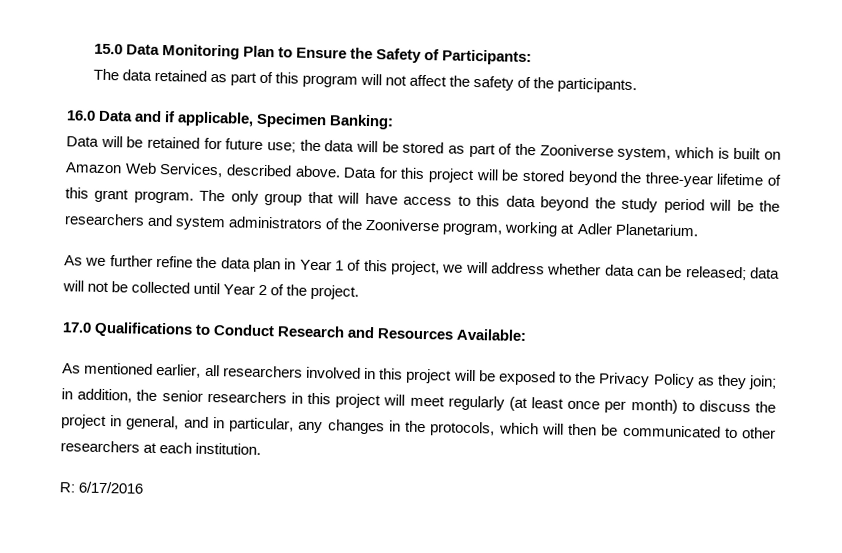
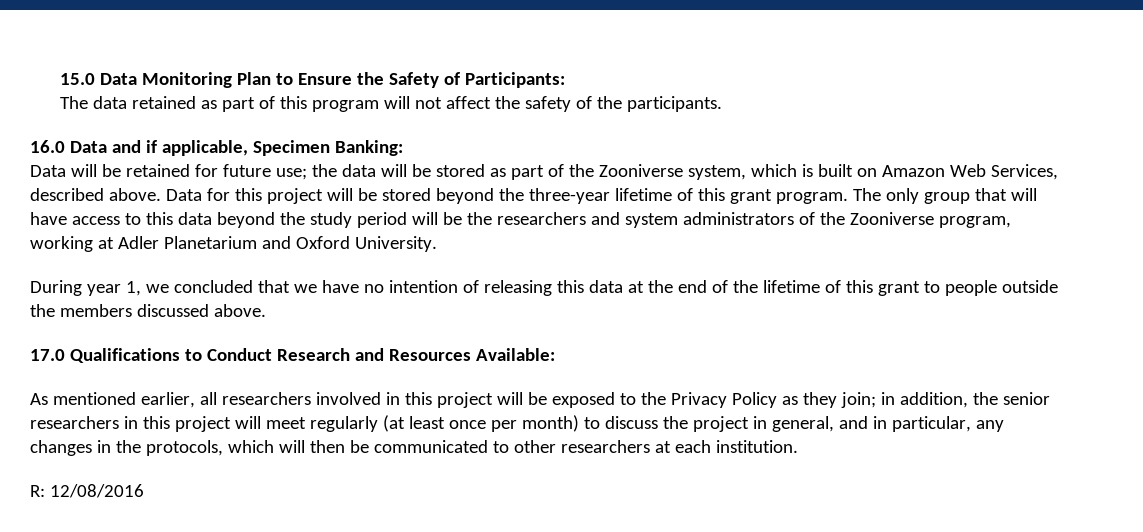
- The only group that will have access to this data beyond the study period will be the researchers and system administrators of the Zooniverse program, working at Adler Planetarium.
- As we further refine the data plan in Year 1 of this project, we will address whether data can be released; data will not be collected until Year 2 of the project.
+ The only group that will have access to this data beyond the study period will be the researchers and system administrators of the Zooniverse program, working at Adler Planetarium and Oxford University.
+ During year 1, we concluded that we have no intention of releasing this data at the end of the lifetime of this grant to people outside the members discussed above.
- R: 6/17/2016
+ R: 12/08/2016

